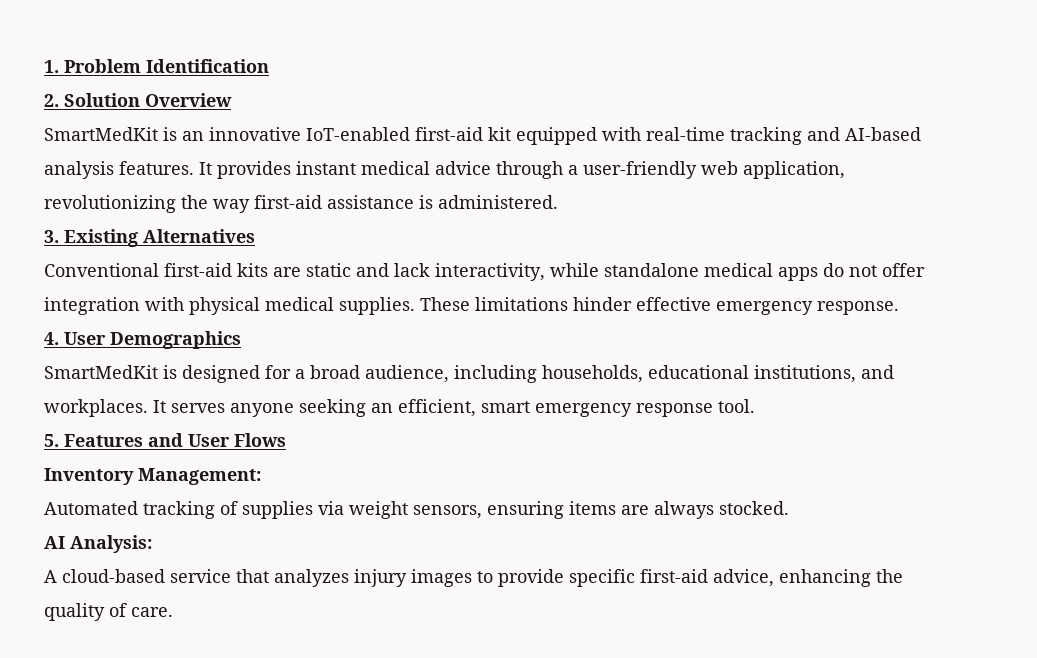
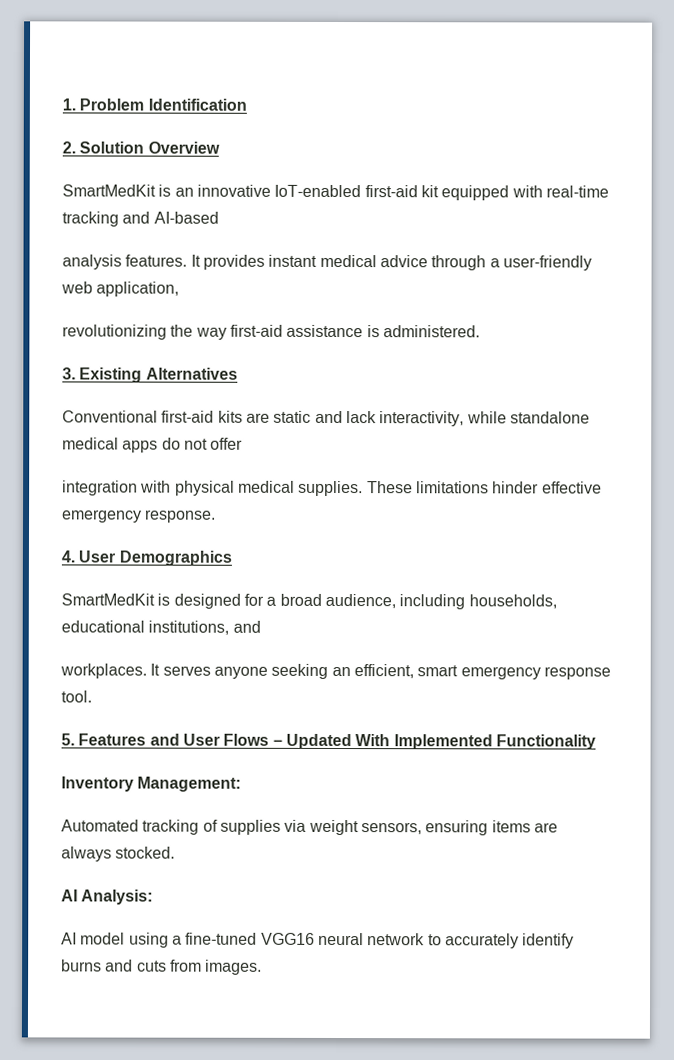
- 5. Features and User Flows
+ 5. Features and User Flows – Updated With Implemented Functionality
- A cloud-based service that analyzes injury images to provide specific first-aid advice, enhancing the
- quality of care.
+ AI model using a fine-tuned VGG16 neural network to accurately identify burns and cuts from images.

